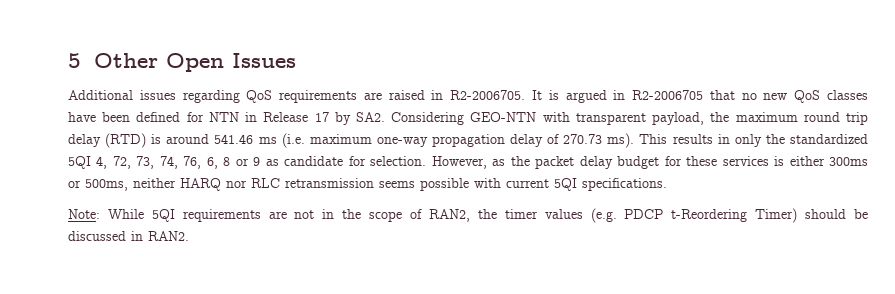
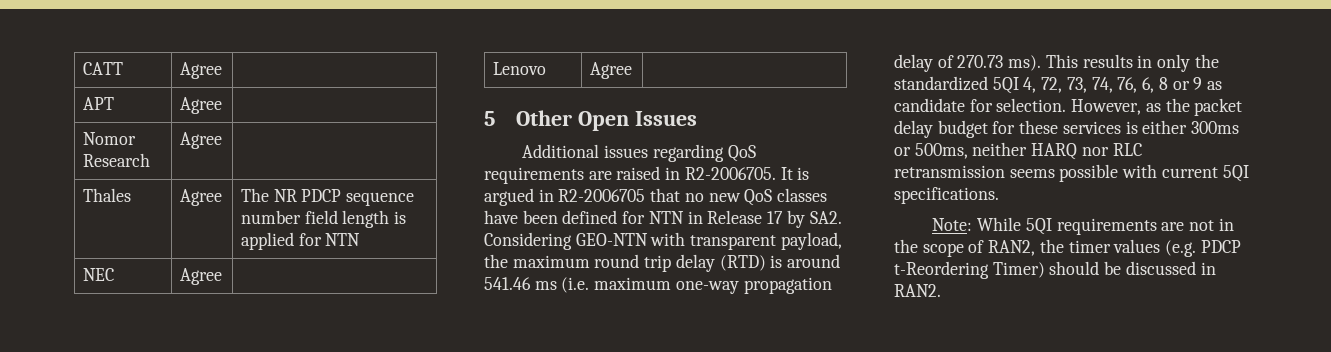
+ CATT | Agree |
+ APT | Agree |
+ Nomor Research | Agree |
+ Thales | Agree | The NR PDCP sequence number field length is applied for NTN
+ NEC | Agree |
+ Lenovo | Agree |

